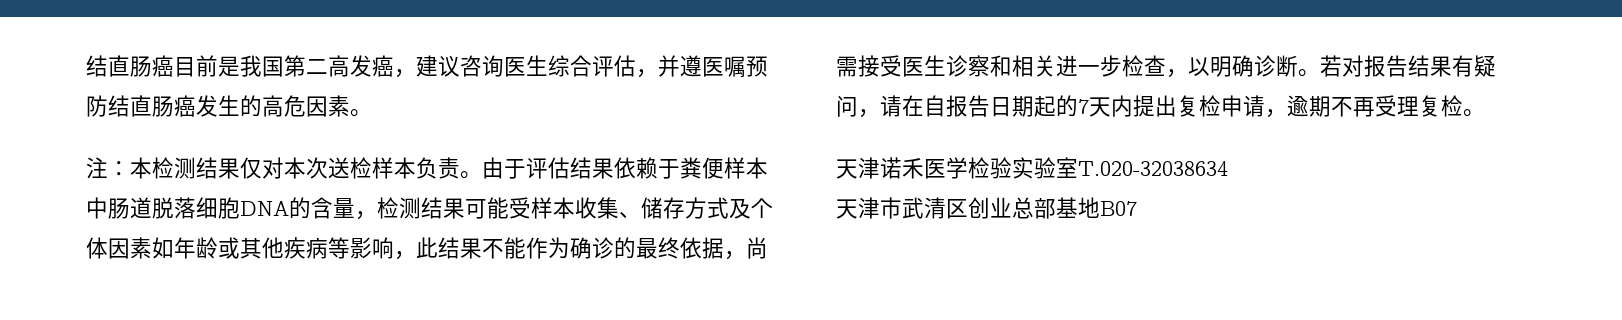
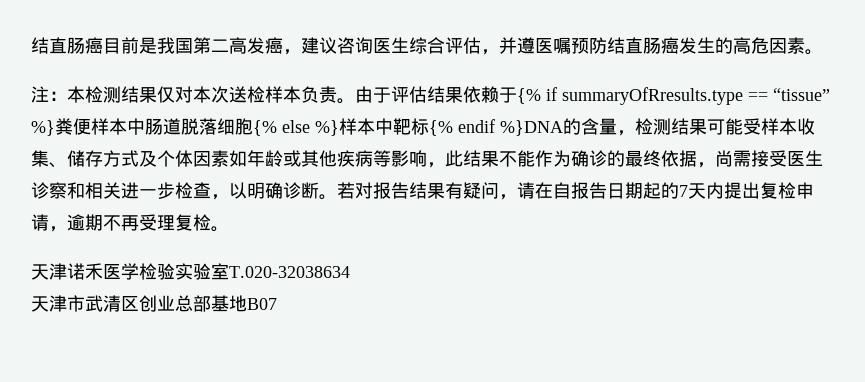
- 由于评估结果依赖于粪便样本中肠道脱落细胞DNA的含量，检测结果可能受样本收集、储存方式及个体因素如年龄或其他疾病等影响，此结果不能作为确诊的最终依据，尚需接受医生诊察和相关进一步检查，以明确诊断。
+ 由于评估结果依赖于{% if summaryOfRresults.type == “tissue” %}粪便样本中肠道脱落细胞{% else %}样本中靶标{% endif %}DNA的含量，检测结果可能受样本收集、储存方式及个体因素如年龄或其他疾病等影响，此结果不能作为确诊的最终依据，尚需接受医生诊察和相关进一步检查，以明确诊断。

